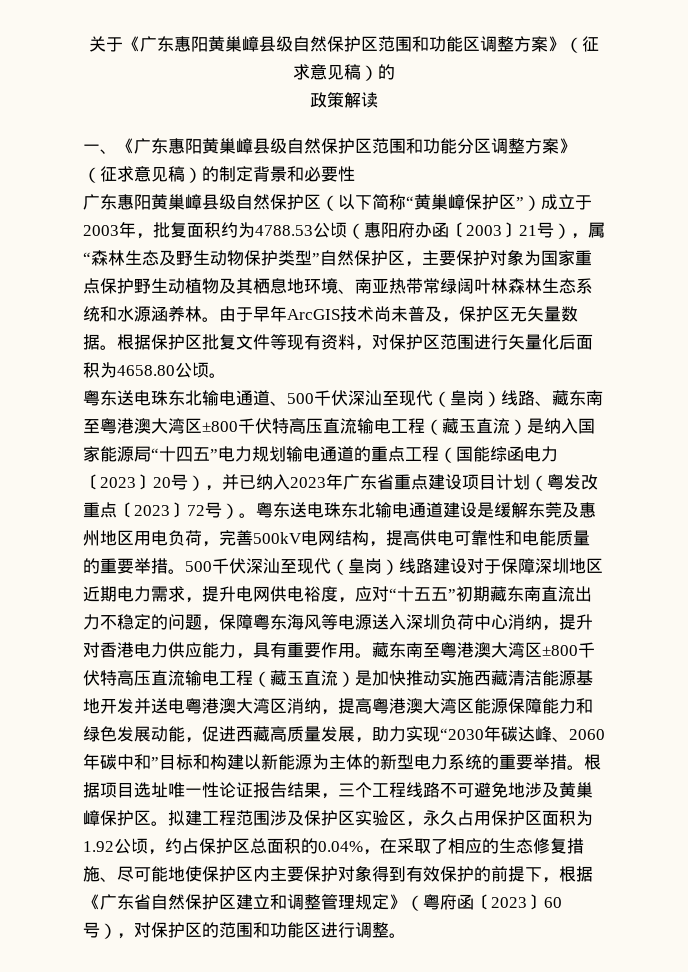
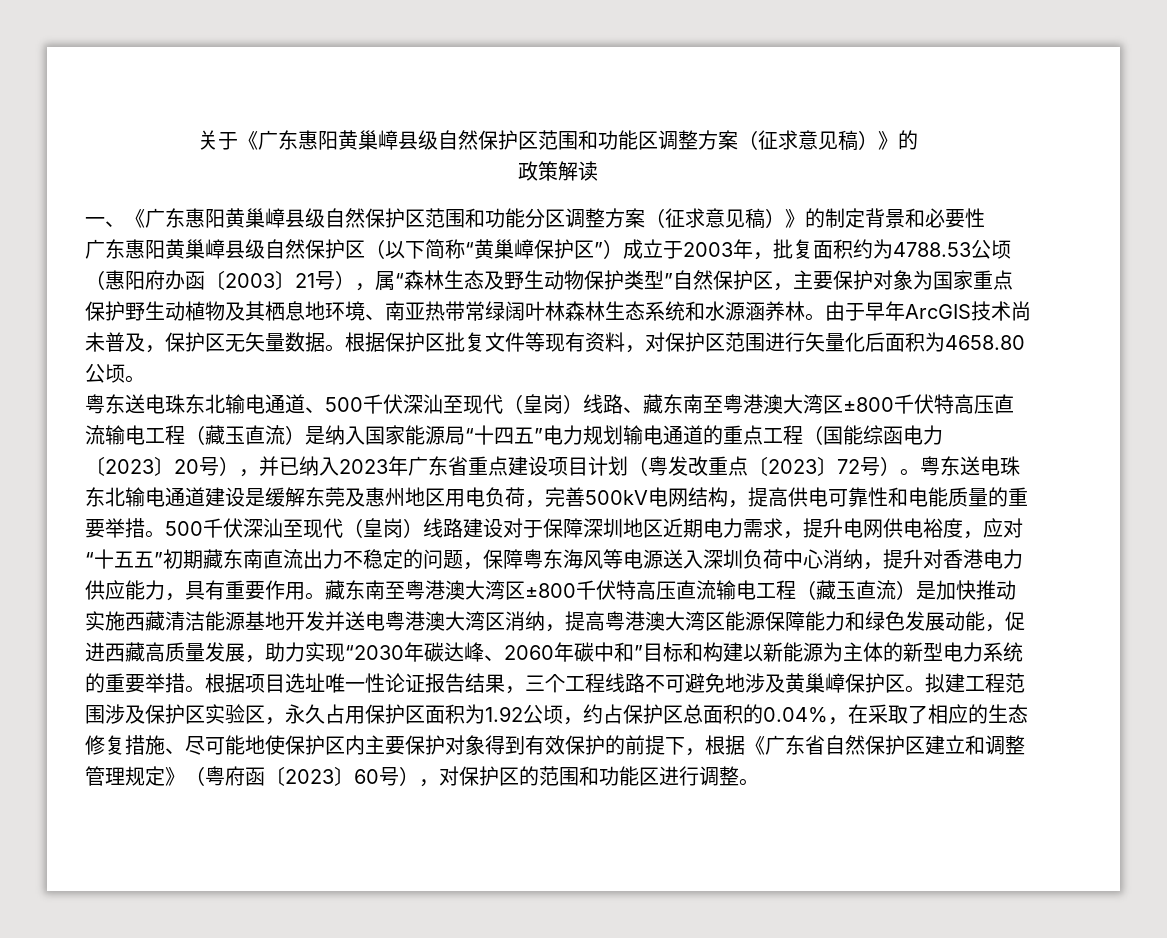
- 关于《广东惠阳黄巢嶂县级自然保护区范围和功能区调整方案》（征求意见稿）的
+ 关于《广东惠阳黄巢嶂县级自然保护区范围和功能区调整方案（征求意见稿）》的
- 一、《广东惠阳黄巢嶂县级自然保护区范围和功能分区调整方案》（征求意见稿）的制定背景和必要性
+ 一、《广东惠阳黄巢嶂县级自然保护区范围和功能分区调整方案（征求意见稿）》的制定背景和必要性

